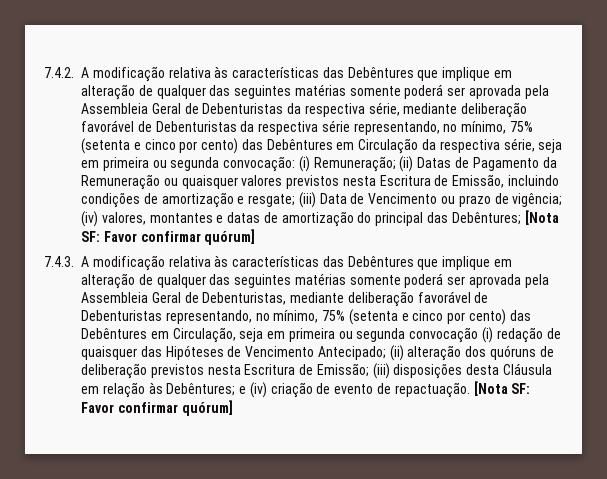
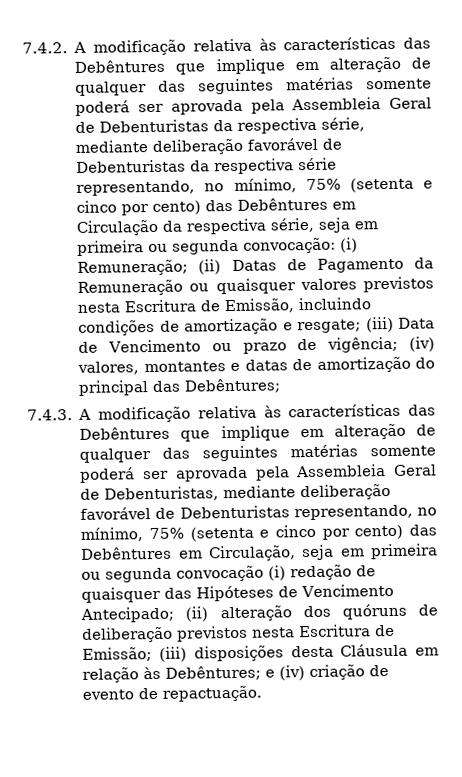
- (iv) valores, montantes e datas de amortização do principal das Debêntures; [Nota SF: Favor confirmar quórum]
+ (iv) valores, montantes e datas de amortização do principal das Debêntures;
- e (iv) criação de evento de repactuação. [Nota SF: Favor confirmar quórum]
+ e (iv) criação de evento de repactuação.

